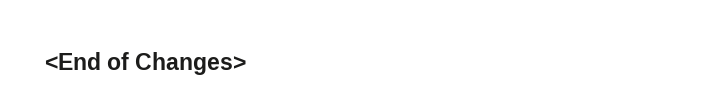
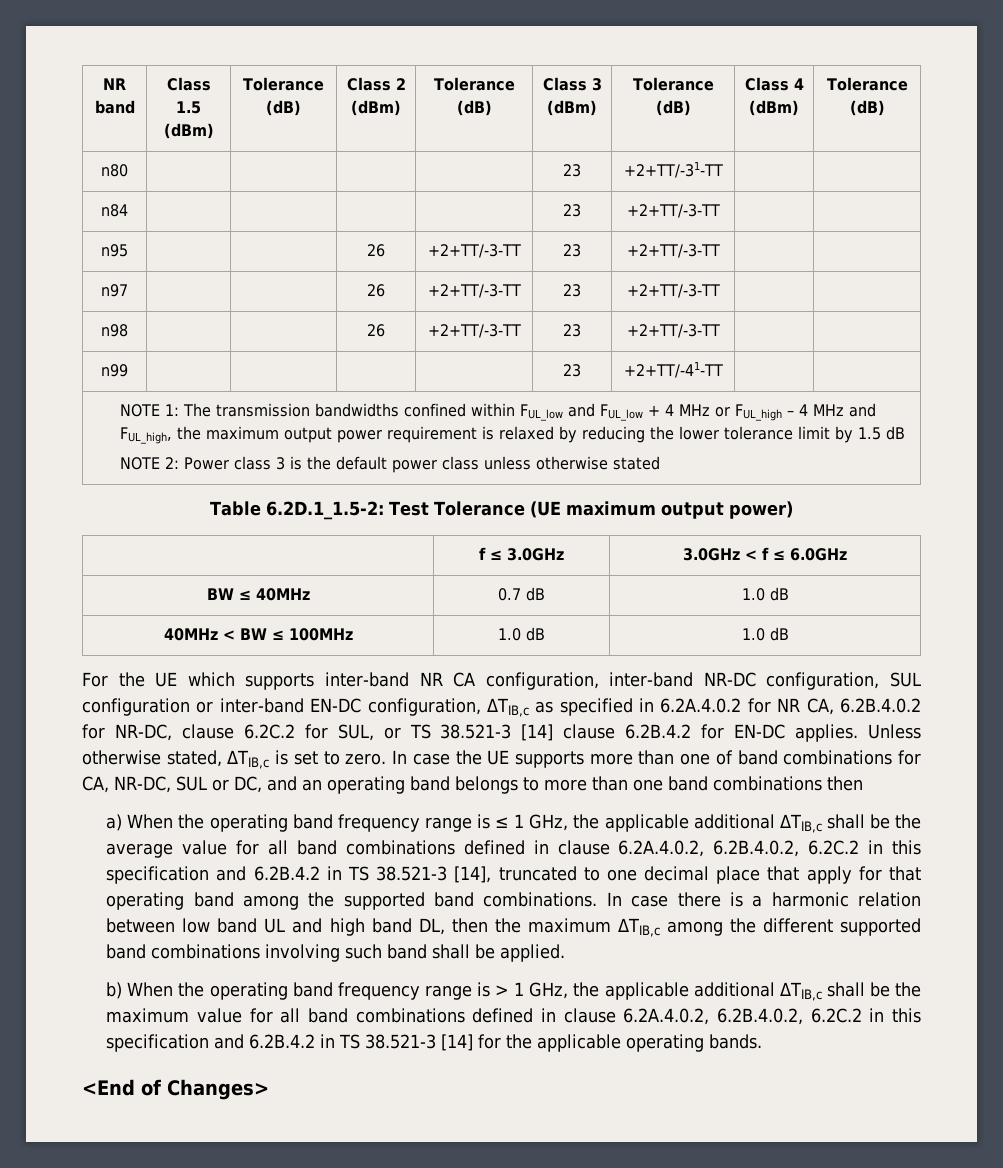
+ NR band | Class 1.5 (dBm) | Tolerance (dB) | Class 2 (dBm) | Tolerance (dB) | Class 3 (dBm) | Tolerance (dB) | Class 4 (dBm) | Tolerance (dB)
+ n80 | | | | | 23 | +2+TT/-31-TT | |
+ n84 | | | | | 23 | +2+TT/-3-TT | |
+ n95 | | | 26 | +2+TT/-3-TT | 23 | +2+TT/-3-TT | |
+ n97 | | | 26 | +2+TT/-3-TT | 23 | +2+TT/-3-TT | |
+ n98 | | | 26 | +2+TT/-3-TT | 23 | +2+TT/-3-TT | |
+ n99 | | | | | 23 | +2+TT/-41-TT | |
+ NOTE 1: The transmission bandwidths confined within FUL_low and FUL_low + 4 MHz or FUL_high – 4 MHz and FUL_high, the maximum output power requirement is relaxed by reducing the lower tolerance limit by 1.5 dB
+ NOTE 2: Power class 3 is the default power class unless otherwise stated
+ Table 6.2D.1_1.5-2: Test Tolerance (UE maximum output power)
+ | f ≤ 3.0GHz | 3.0GHz < f ≤ 6.0GHz
+ BW ≤ 40MHz | 0.7 dB | 1.0 dB
+ 40MHz < BW ≤ 100MHz | 1.0 dB | 1.0 dB
+ For the UE which supports inter-band NR CA configuration, inter-band NR-DC configuration, SUL configuration or inter-band EN-DC configuration, ΔTIB,c as specified in 6.2A.4.0.2 for NR CA, 6.2B.4.0.2 for NR-DC, clause 6.2C.2 for SUL, or TS 38.521-3 [14] clause 6.2B.4.2 for EN-DC applies. Unless otherwise stated, ΔTIB,c is set to zero. In case the UE supports more than one of band combinations for CA, NR-DC, SUL or DC, and an operating band belongs to more than one band combinations then
+ a) When the operating band frequency range is ≤ 1 GHz, the applicable additional ΔTIB,c shall be the average value for all band combinations defined in clause 6.2A.4.0.2, 6.2B.4.0.2, 6.2C.2 in this specification and 6.2B.4.2 in TS 38.521-3 [14], truncated to one decimal place that apply for that operating band among the supported band combinations. In case there is a harmonic relation between low band UL and high band DL, then the maximum ΔTIB,c among the different supported band combinations involving such band shall be applied.
+ b) When the operating band frequency range is > 1 GHz, the applicable additional ΔTIB,c shall be the maximum value for all band combinations defined in clause 6.2A.4.0.2, 6.2B.4.0.2, 6.2C.2 in this specification and 6.2B.4.2 in TS 38.521-3 [14] for the applicable operating bands.

